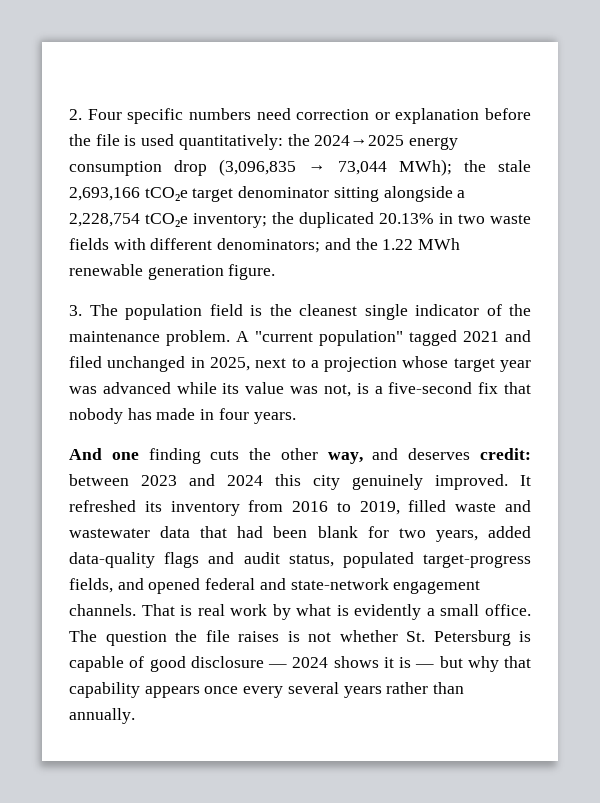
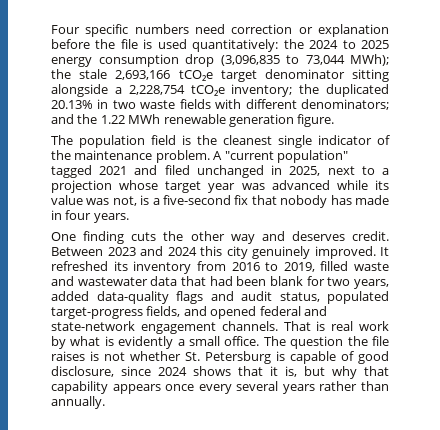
- 2. Four specific numbers need correction or explanation before the file is used quantitatively: the 2024→2025 energy consumption drop (3,096,835 → 73,044 MWh); the stale 2,693,166 tCO₂e target denominator sitting alongside a 2,228,754 tCO₂e inventory; the duplicated 20.13% in two waste fields with different denominators; and the 1.22 MWh renewable generation figure.
+ Four specific numbers need correction or explanation before the file is used quantitatively: the 2024 to 2025 energy consumption drop (3,096,835 to 73,044 MWh); the stale 2,693,166 tCO₂e target denominator sitting alongside a 2,228,754 tCO₂e inventory; the duplicated 20.13% in two waste fields with different denominators; and the 1.22 MWh renewable generation figure.
- 3. The population field is the cleanest single indicator of the maintenance problem.
+ The population field is the cleanest single indicator of the maintenance problem.
- And one finding cuts the other way, and deserves credit: between 2023 and 2024 this city genuinely improved.
+ One finding cuts the other way and deserves credit. Between 2023 and 2024 this city genuinely improved.
- The question the file raises is not whether St. Petersburg is capable of good disclosure — 2024 shows it is — but why that capability appears once every several years rather than annually.
+ The question the file raises is not whether St. Petersburg is capable of good disclosure, since 2024 shows that it is, but why that capability appears once every several years rather than annually.

